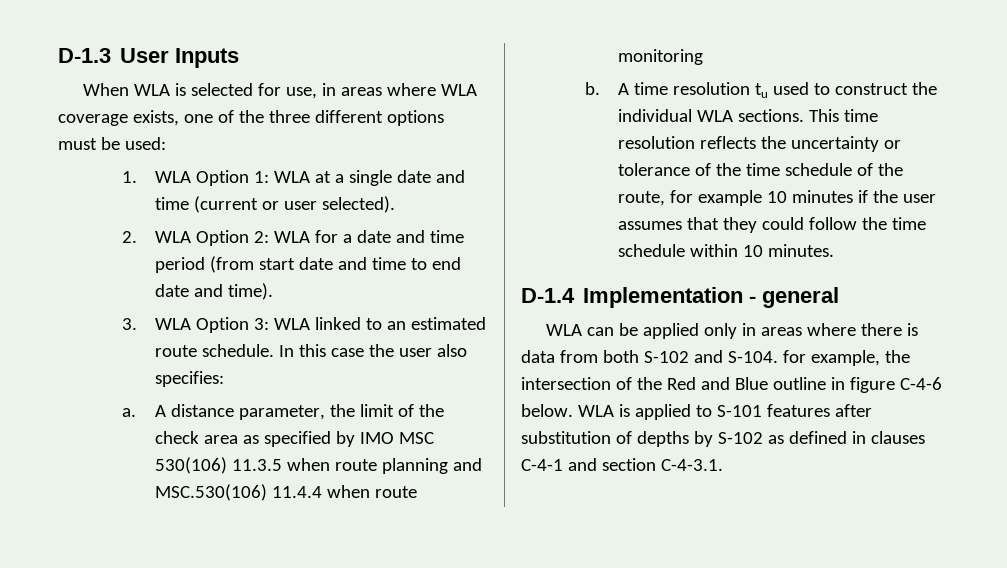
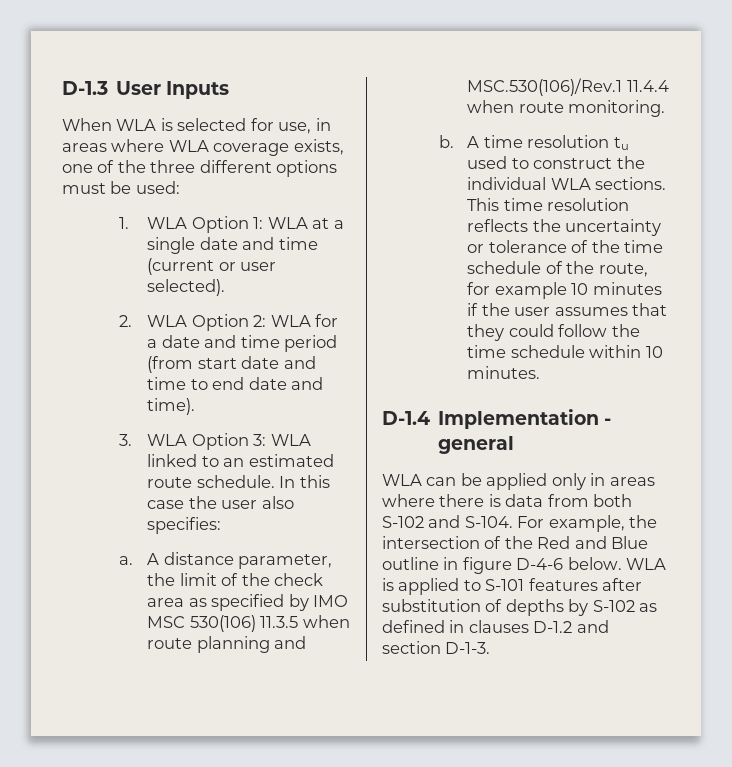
- A distance parameter, the limit of the check area as specified by IMO MSC 530(106) 11.3.5 when route planning and MSC.530(106) 11.4.4 when route monitoring
+ A distance parameter, the limit of the check area as specified by IMO MSC 530(106) 11.3.5 when route planning and MSC.530(106)/Rev.1 11.4.4 when route monitoring.
- WLA can be applied only in areas where there is data from both S-102 and S-104. for example, the intersection of the Red and Blue outline in figure C-4-6 below.
+ WLA can be applied only in areas where there is data from both S-102 and S-104. For example, the intersection of the Red and Blue outline in figure D-4-6 below.
- WLA is applied to S-101 features after substitution of depths by S-102 as defined in clauses C-4-1 and section C-4-3.1.
+ WLA is applied to S-101 features after substitution of depths by S-102 as defined in clauses D-1.2 and section D-1-3.

